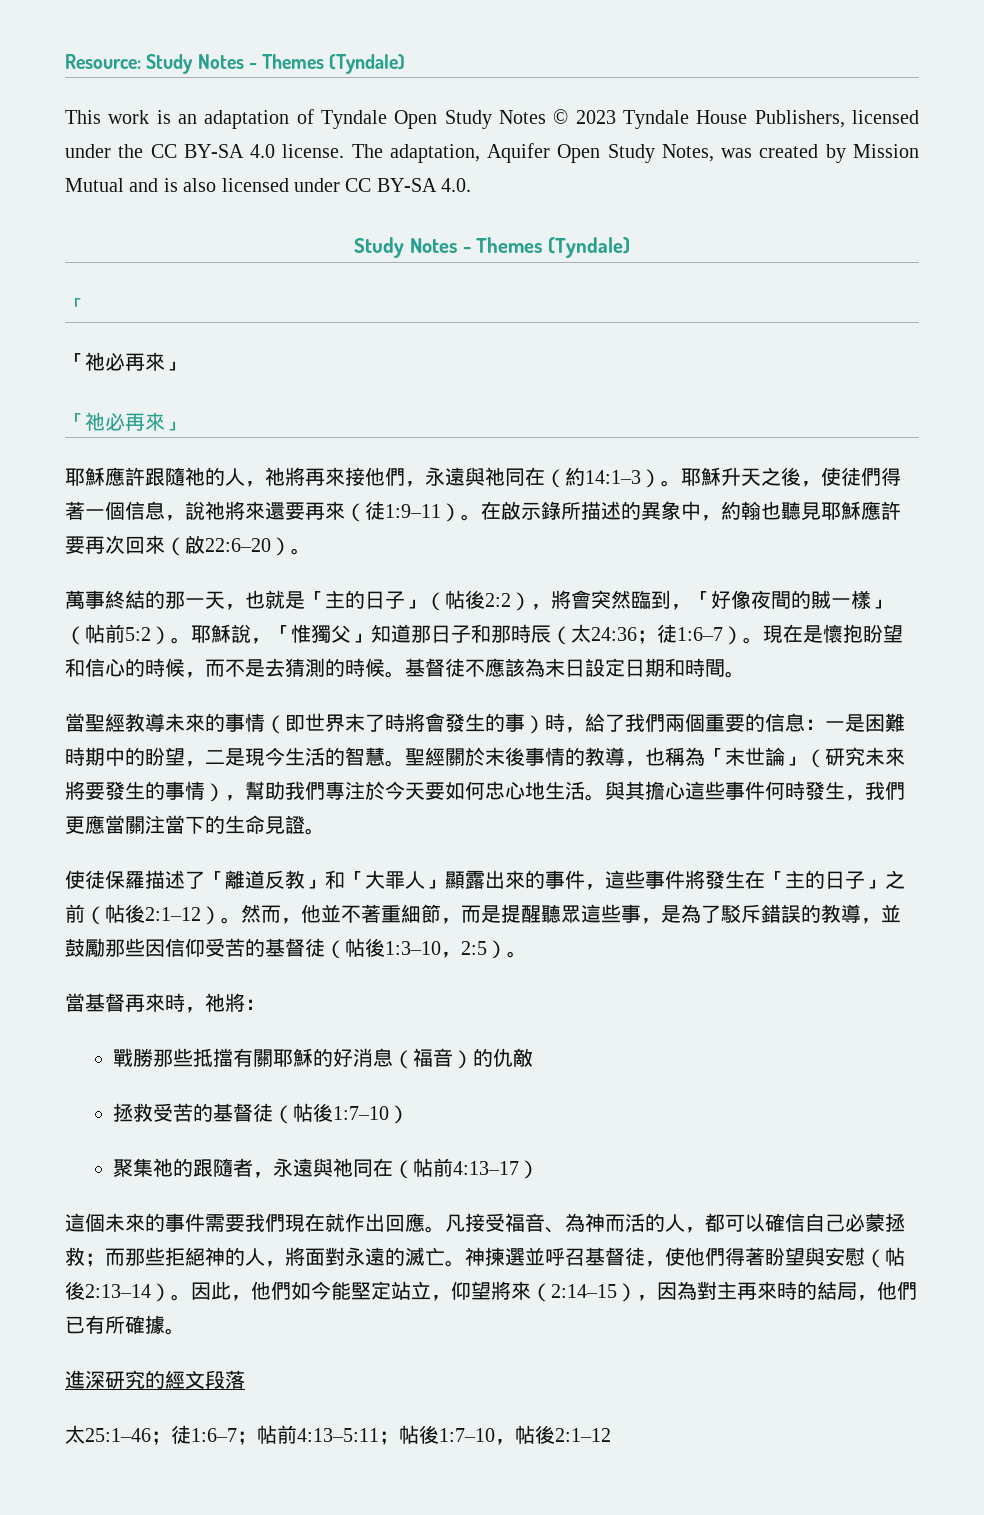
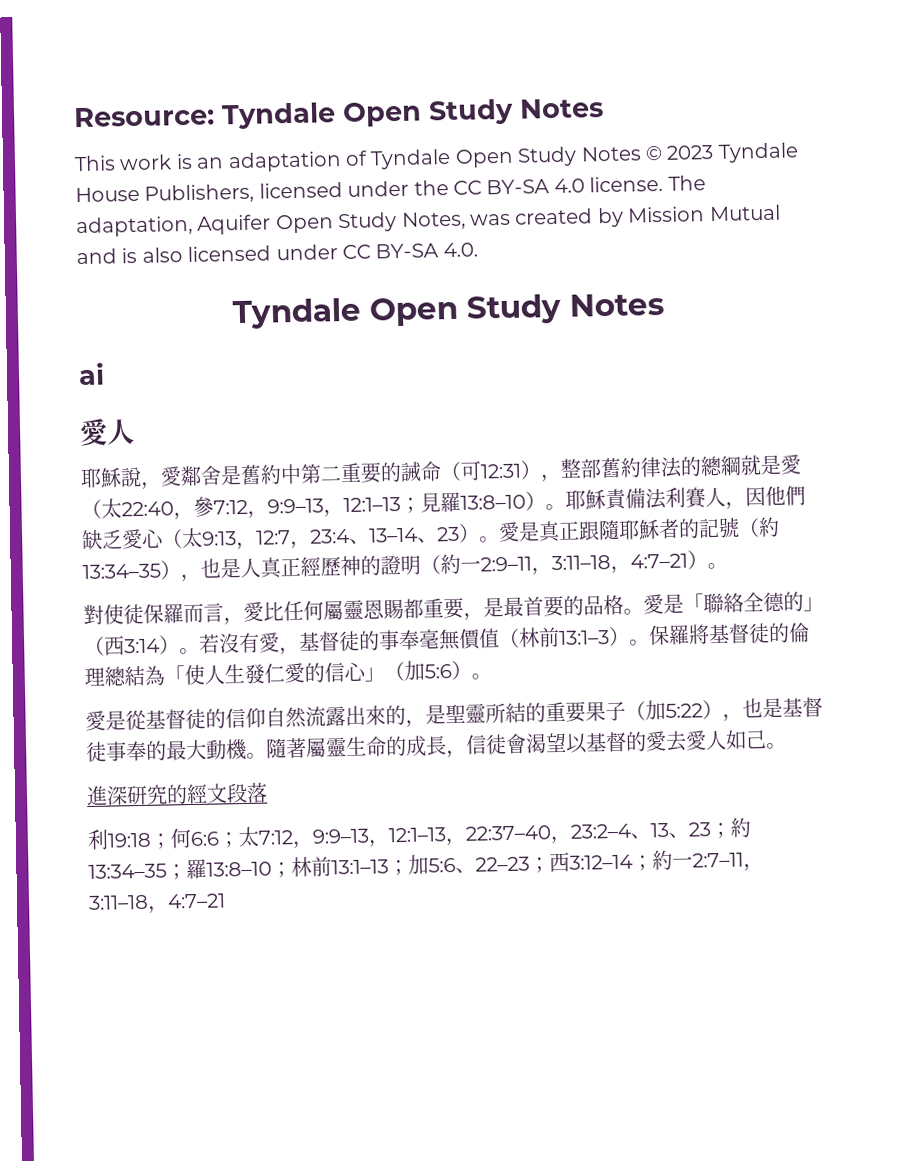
- Resource: Study Notes - Themes (Tyndale)
+ Resource: Tyndale Open Study Notes
  The adaptation, Aquifer Open Study Notes, was created by Mission Mutual and is also licensed under CC BY-SA 4.0.
- Study Notes - Themes (Tyndale)
- 「
- 「祂必再來」
- 「祂必再來」
- 耶穌應許跟隨祂的人，祂將再來接他們，永遠與祂同在（約14:1–3）。耶穌升天之後，使徒們得著一個信息，說祂將來還要再來（徒1:9–11）。在啟示錄所描述的異象中，約翰也聽見耶穌應許要再次回來（啟22:6–20）。
- 萬事終結的那一天，也就是「主的日子」（帖後2:2），將會突然臨到，「好像夜間的賊一樣」（帖前5:2）。耶穌說，「惟獨父」知道那日子和那時辰（太24:36；徒1:6–7）。現在是懷抱盼望和信心的時候，而不是去猜測的時候。基督徒不應該為末日設定日期和時間。
- 當聖經教導未來的事情（即世界末了時將會發生的事）時，給了我們兩個重要的信息：一是困難時期中的盼望，二是現今生活的智慧。聖經關於末後事情的教導，也稱為「末世論」（研究未來將要發生的事情），幫助我們專注於今天要如何忠心地生活。與其擔心這些事件何時發生，我們更應當關注當下的生命見證。
- 使徒保羅描述了「離道反教」和「大罪人」顯露出來的事件，這些事件將發生在「主的日子」之前（帖後2:1–12）。然而，他並不著重細節，而是提醒聽眾這些事，是為了駁斥錯誤的教導，並鼓勵那些因信仰受苦的基督徒（帖後1:3–10，2:5）。
- 當基督再來時，祂將：
- 戰勝那些抵擋有關耶穌的好消息（福音）的仇敵
- 拯救受苦的基督徒（帖後1:7–10）
- 聚集祂的跟隨者，永遠與祂同在（帖前4:13–17）
- 這個未來的事件需要我們現在就作出回應。凡接受福音、為神而活的人，都可以確信自己必蒙拯救；而那些拒絕神的人，將面對永遠的滅亡。神揀選並呼召基督徒，使他們得著盼望與安慰（帖後2:13–14）。因此，他們如今能堅定站立，仰望將來（2:14–15），因為對主再來時的結局，他們已有所確據。
+ Tyndale Open Study Notes
+ ai
+ 愛人
+ 耶穌說，愛鄰舍是舊約中第二重要的誡命（可12:31），整部舊約律法的總綱就是愛（太22:40，參7:12，9:9–13，12:1–13；見羅13:8–10）。耶穌責備法利賽人，因他們缺乏愛心（太9:13，12:7，23:4、13–14、23）。愛是真正跟隨耶穌者的記號（約13:34–35），也是人真正經歷神的證明（約一2:9–11，3:11–18，4:7–21）。
+ 對使徒保羅而言，愛比任何屬靈恩賜都重要，是最首要的品格。愛是「聯絡全德的」（西3:14）。若沒有愛，基督徒的事奉毫無價值（林前13:1–3）。保羅將基督徒的倫理總結為「使人生發仁愛的信心」（加5:6）。
+ 愛是從基督徒的信仰自然流露出來的，是聖靈所結的重要果子（加5:22），也是基督徒事奉的最大動機。隨著屬靈生命的成長，信徒會渴望以基督的愛去愛人如己。
- 太25:1–46；徒1:6–7；帖前4:13–5:11；帖後1:7–10，帖後2:1–12
+ 利19:18；何6:6；太7:12，9:9–13，12:1–13，22:37–40，23:2–4、13、23；約13:34–35；羅13:8–10；林前13:1–13；加5:6、22–23；西3:12–14；約一2:7–11，3:11–18，4:7–21

